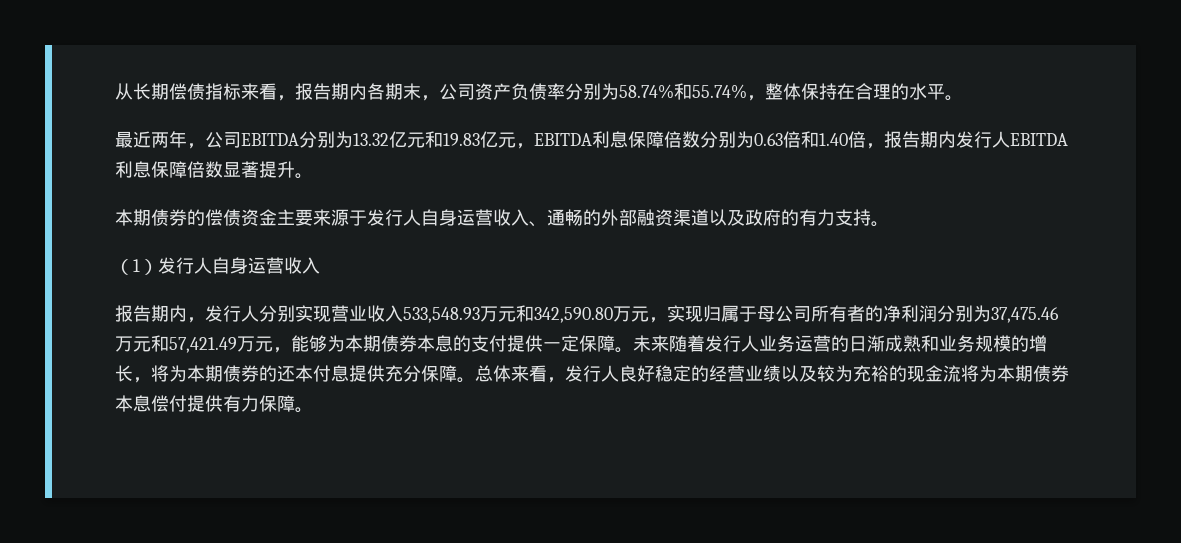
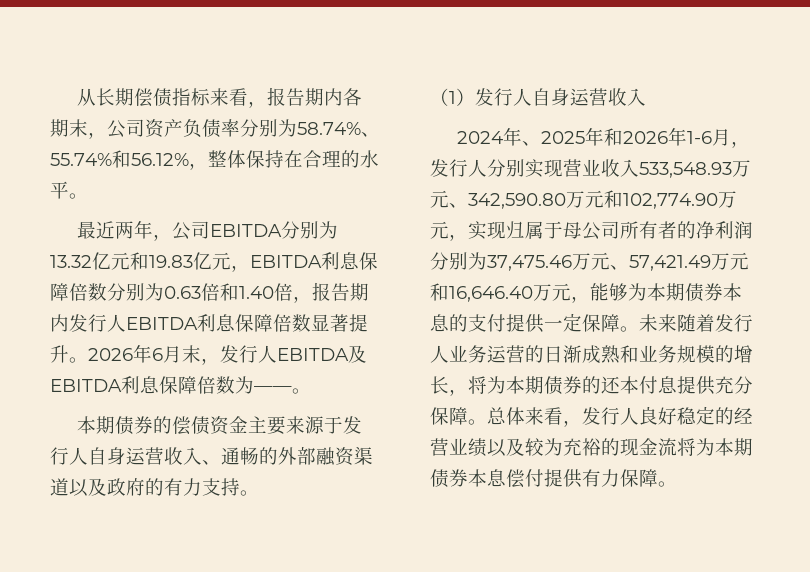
- 从长期偿债指标来看，报告期内各期末，公司资产负债率分别为58.74%和55.74%，整体保持在合理的水平。
+ 从长期偿债指标来看，报告期内各期末，公司资产负债率分别为58.74%、55.74%和56.12%，整体保持在合理的水平。
+ 2026年6月末，发行人EBITDA及EBITDA利息保障倍数为——。
- 报告期内，发行人分别实现营业收入533,548.93万元和342,590.80万元，实现归属于母公司所有者的净利润分别为37,475.46万元和57,421.49万元，能够为本期债券本息的支付提供一定保障。
+ 2024年、2025年和2026年1-6月，发行人分别实现营业收入533,548.93万元、342,590.80万元和102,774.90万元，实现归属于母公司所有者的净利润分别为37,475.46万元、57,421.49万元和16,646.40万元，能够为本期债券本息的支付提供一定保障。

